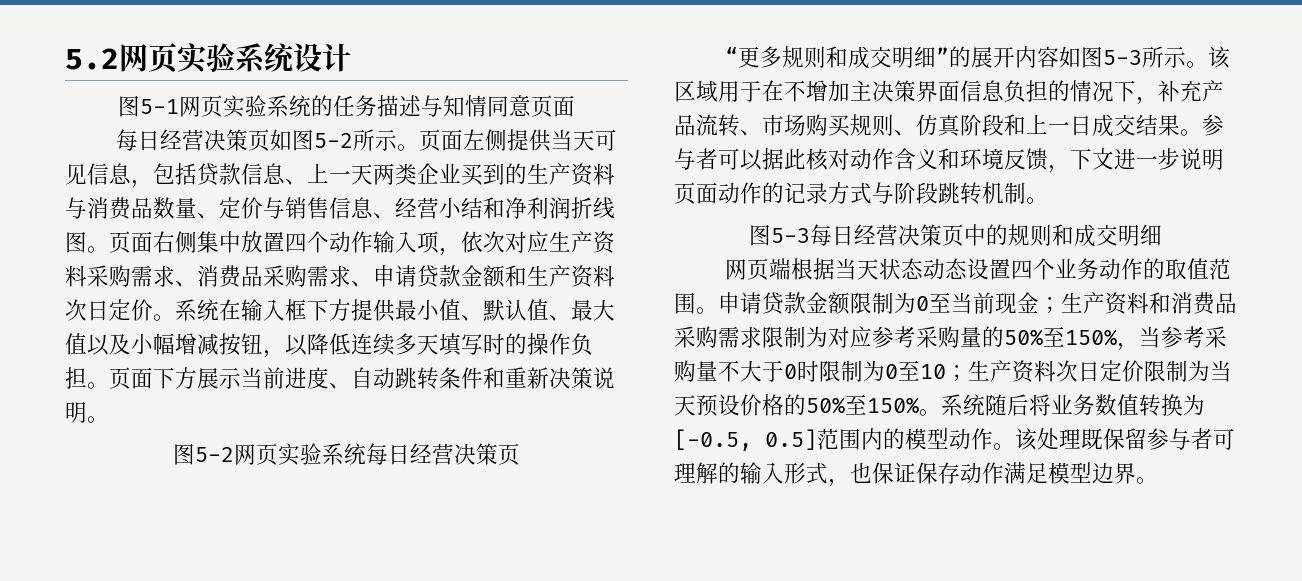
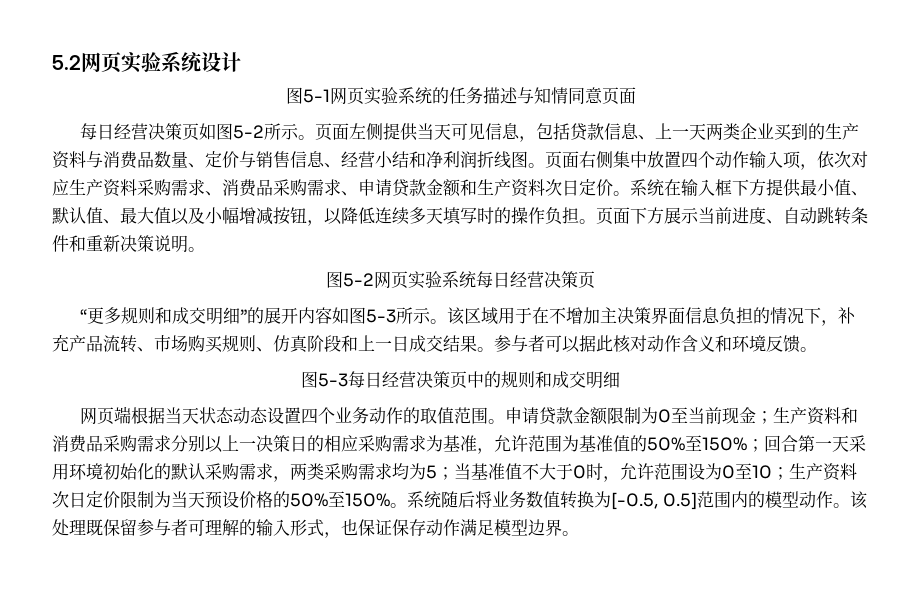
- 参与者可以据此核对动作含义和环境反馈，下文进一步说明页面动作的记录方式与阶段跳转机制。
+ 参与者可以据此核对动作含义和环境反馈。
- 申请贷款金额限制为0至当前现金；生产资料和消费品采购需求限制为对应参考采购量的50%至150%，当参考采购量不大于0时限制为0至10；生产资料次日定价限制为当天预设价格的50%至150%。
+ 申请贷款金额限制为0至当前现金；生产资料和消费品采购需求分别以上一决策日的相应采购需求为基准，允许范围为基准值的50%至150%；回合第一天采用环境初始化的默认采购需求，两类采购需求均为5；当基准值不大于0时，允许范围设为0至10；生产资料次日定价限制为当天预设价格的50%至150%。

